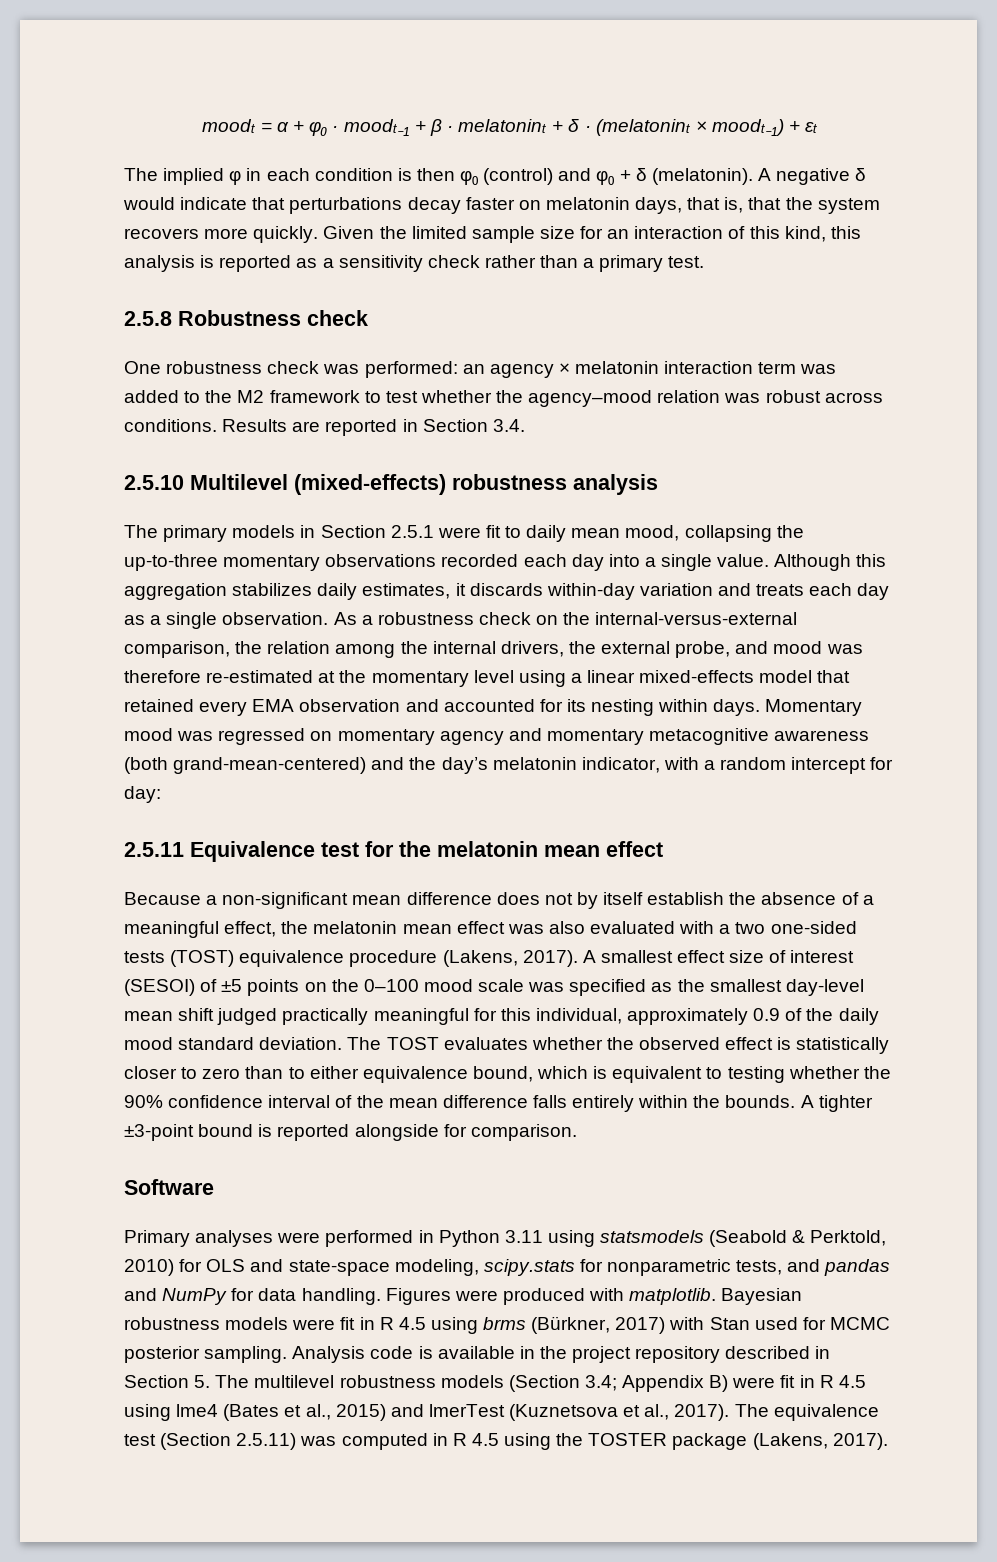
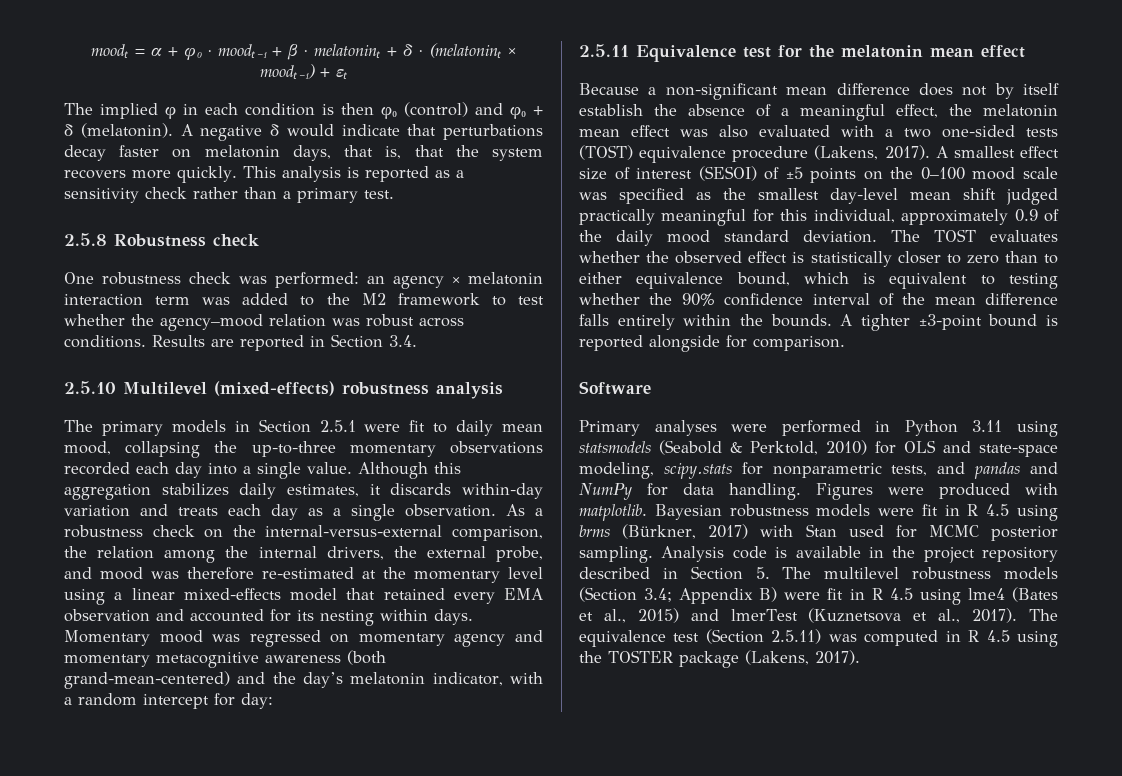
- Given the limited sample size for an interaction of this kind, this analysis is reported as a sensitivity check rather than a primary test.
+ This analysis is reported as a sensitivity check rather than a primary test.

